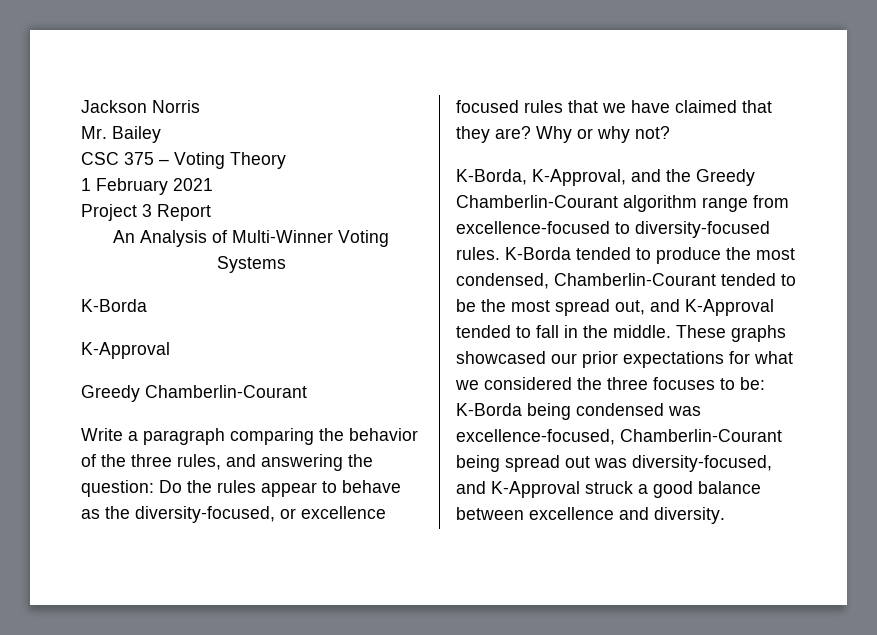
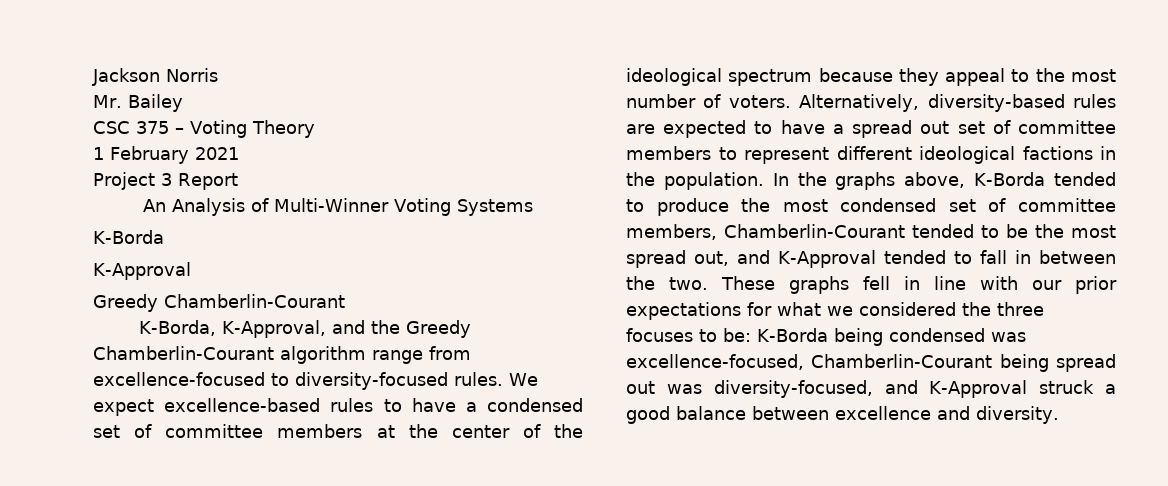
- Write a paragraph comparing the behavior of the three rules, and answering the question: Do the rules appear to behave as the diversity-focused, or excellence focused rules that we have claimed that they are? Why or why not?
- K-Borda tended to produce the most condensed, Chamberlin-Courant tended to be the most spread out, and K-Approval tended to fall in the middle. These graphs showcased our prior expectations for what we considered the three focuses to be: K-Borda being condensed was excellence-focused, Chamberlin-Courant being spread out was diversity-focused, and K-Approval struck a good balance between excellence and diversity.
+ We expect excellence-based rules to have a condensed set of committee members at the center of the ideological spectrum because they appeal to the most number of voters. Alternatively, diversity-based rules are expected to have a spread out set of committee members to represent different ideological factions in the population. In the graphs above, K-Borda tended to produce the most condensed set of committee members, Chamberlin-Courant tended to be the most spread out, and K-Approval tended to fall in between the two. These graphs fell in line with our prior expectations for what we considered the three focuses to be: K-Borda being condensed was excellence-focused, Chamberlin-Courant being spread out was diversity-focused, and K-Approval struck a good balance between excellence and diversity.

